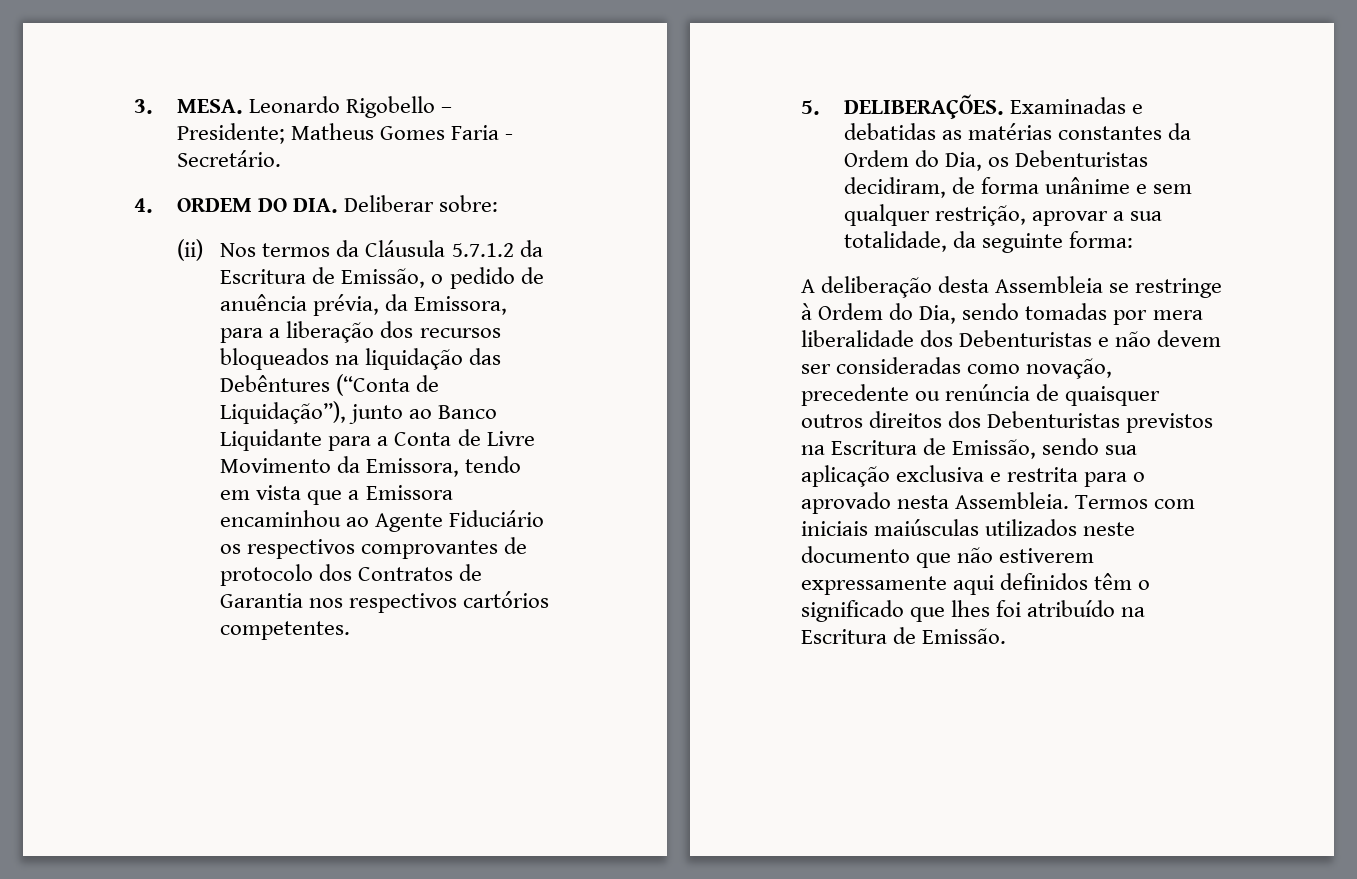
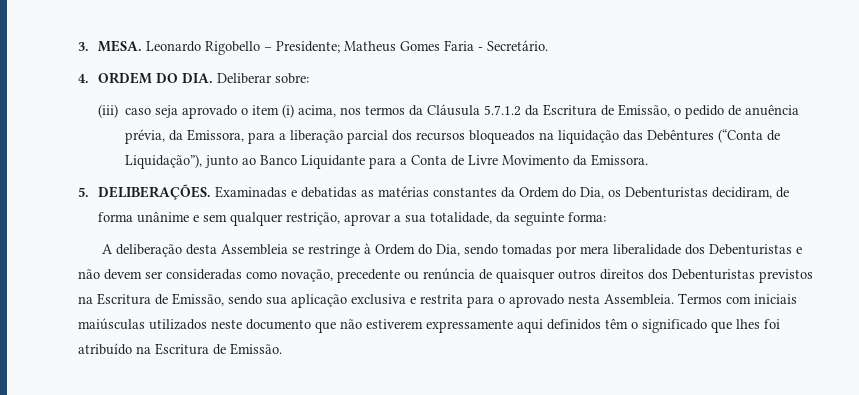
- (ii) Nos termos da Cláusula 5.7.1.2 da Escritura de Emissão, o pedido de anuência prévia, da Emissora, para a liberação dos recursos bloqueados na liquidação das Debêntures (“Conta de Liquidação”), junto ao Banco Liquidante para a Conta de Livre Movimento da Emissora, tendo em vista que a Emissora encaminhou ao Agente Fiduciário os respectivos comprovantes de protocolo dos Contratos de Garantia nos respectivos cartórios competentes.
+ (iii) caso seja aprovado o item (i) acima, nos termos da Cláusula 5.7.1.2 da Escritura de Emissão, o pedido de anuência prévia, da Emissora, para a liberação parcial dos recursos bloqueados na liquidação das Debêntures (“Conta de Liquidação”), junto ao Banco Liquidante para a Conta de Livre Movimento da Emissora.

